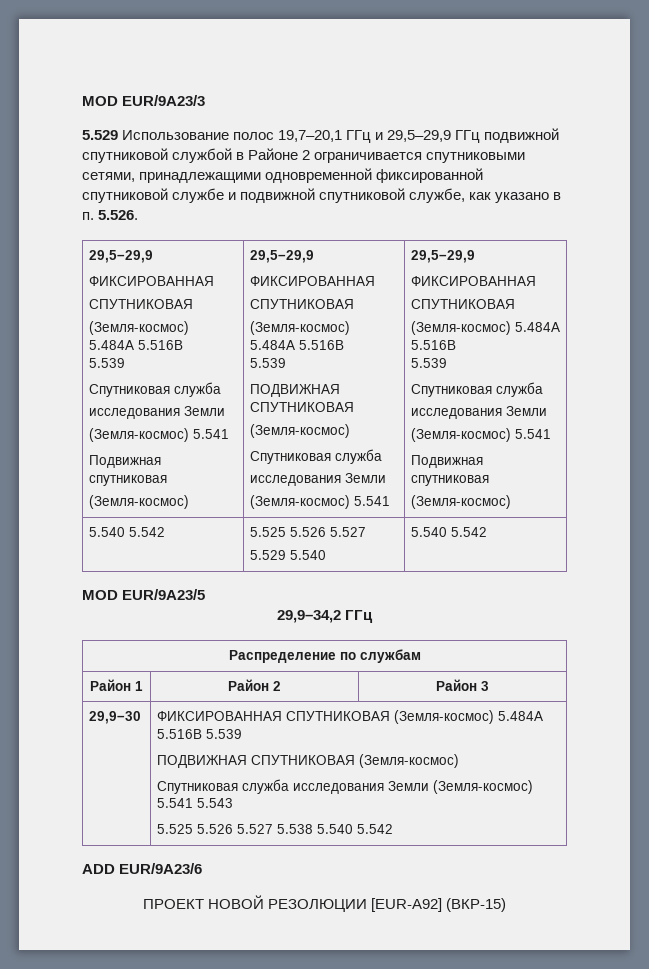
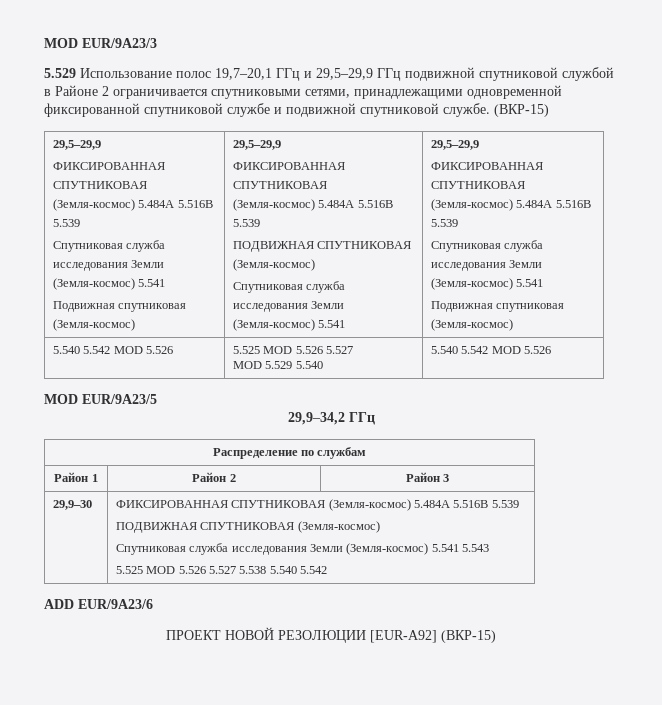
- 5.529 Использование полос 19,7–20,1 ГГц и 29,5–29,9 ГГц подвижной спутниковой службой в Районе 2 ограничивается спутниковыми сетями, принадлежащими одновременной фиксированной спутниковой службе и подвижной спутниковой службе, как указано в п. 5.526.
+ 5.529 Использование полос 19,7–20,1 ГГц и 29,5–29,9 ГГц подвижной спутниковой службой в Районе 2 ограничивается спутниковыми сетями, принадлежащими одновременной фиксированной спутниковой службе и подвижной спутниковой службе. (ВКР-15)
- 5.540 5.542 | 5.525 5.526 5.527
- 5.529 5.540 | 5.540 5.542
+ 5.540 5.542 MOD 5.526 | 5.525 MOD 5.526 5.527
+ MOD 5.529 5.540 | 5.540 5.542 MOD 5.526
  29,9–30 | ФИКСИРОВАННАЯ СПУТНИКОВАЯ (Земля-космос) 5.484A 5.516В 5.539
  ПОДВИЖНАЯ СПУТНИКОВАЯ (Земля-космос)
  Спутниковая служба исследования Земли (Земля-космос) 5.541 5.543
- 5.525 5.526 5.527 5.538 5.540 5.542
+ 5.525 MOD 5.526 5.527 5.538 5.540 5.542

